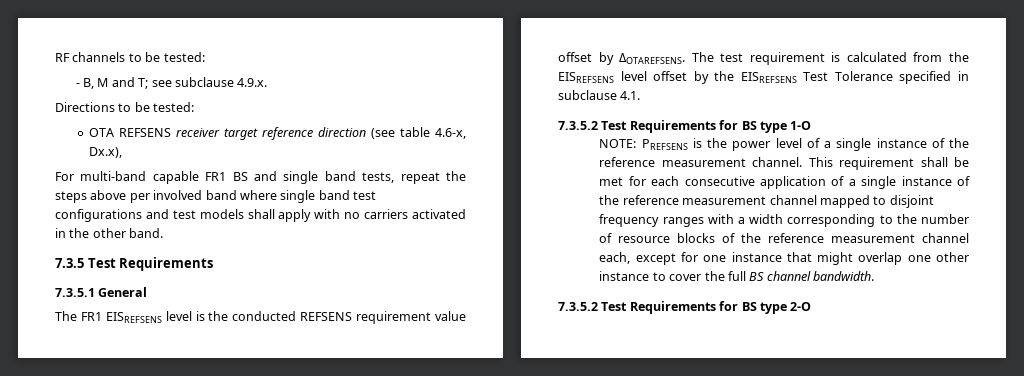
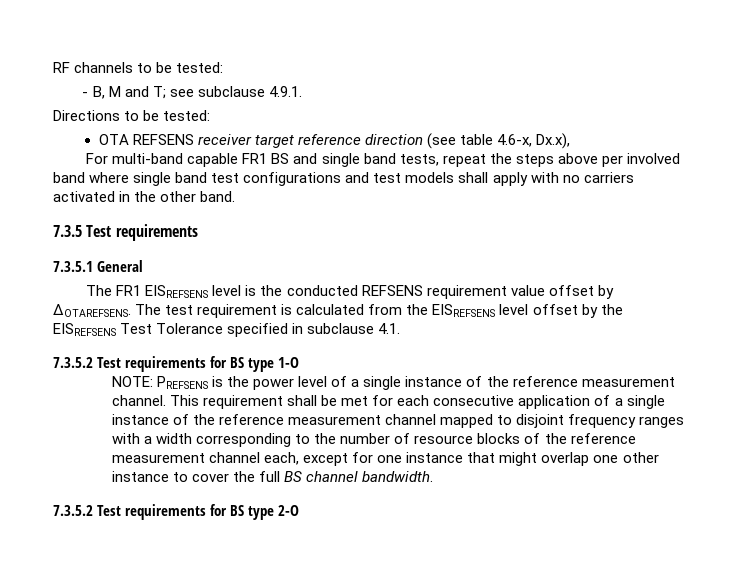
- - B, M and T; see subclause 4.9.x.
+ - B, M and T; see subclause 4.9.1.
- 7.3.5 Test Requirements
+ 7.3.5 Test requirements
- 7.3.5.2 Test Requirements for BS type 1-O
+ 7.3.5.2 Test requirements for BS type 1-O
- 7.3.5.2 Test Requirements for BS type 2-O
+ 7.3.5.2 Test requirements for BS type 2-O

